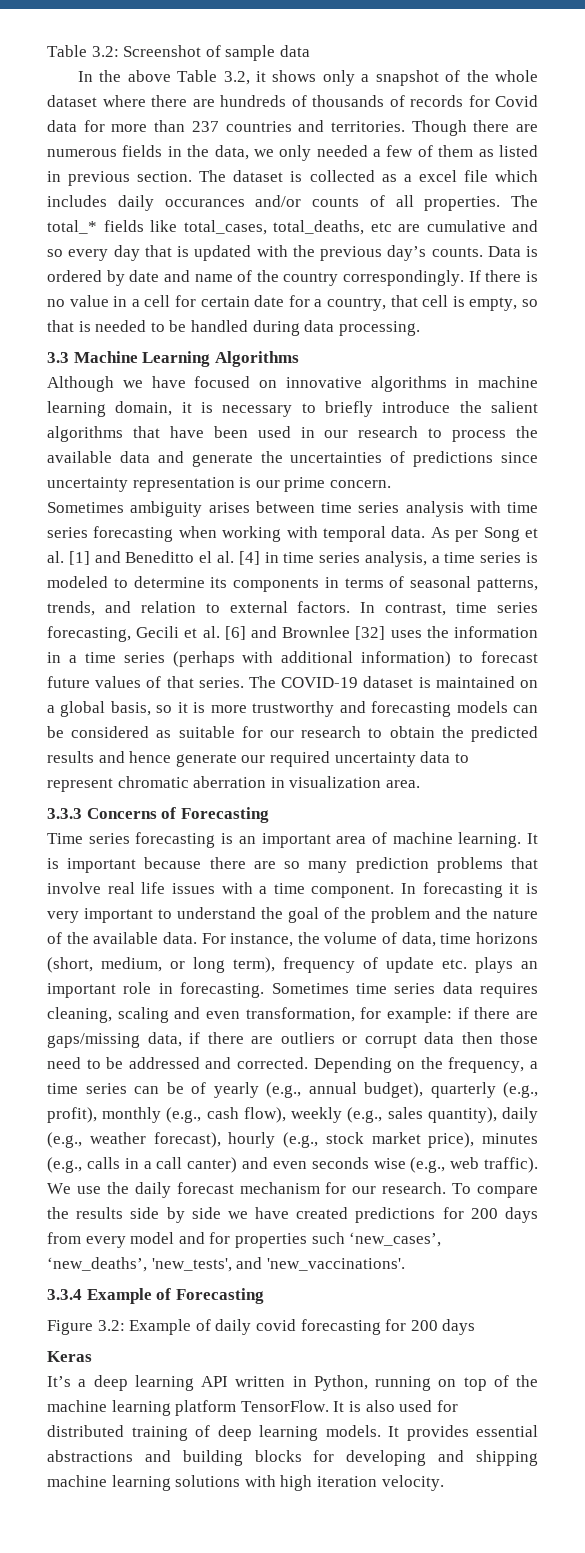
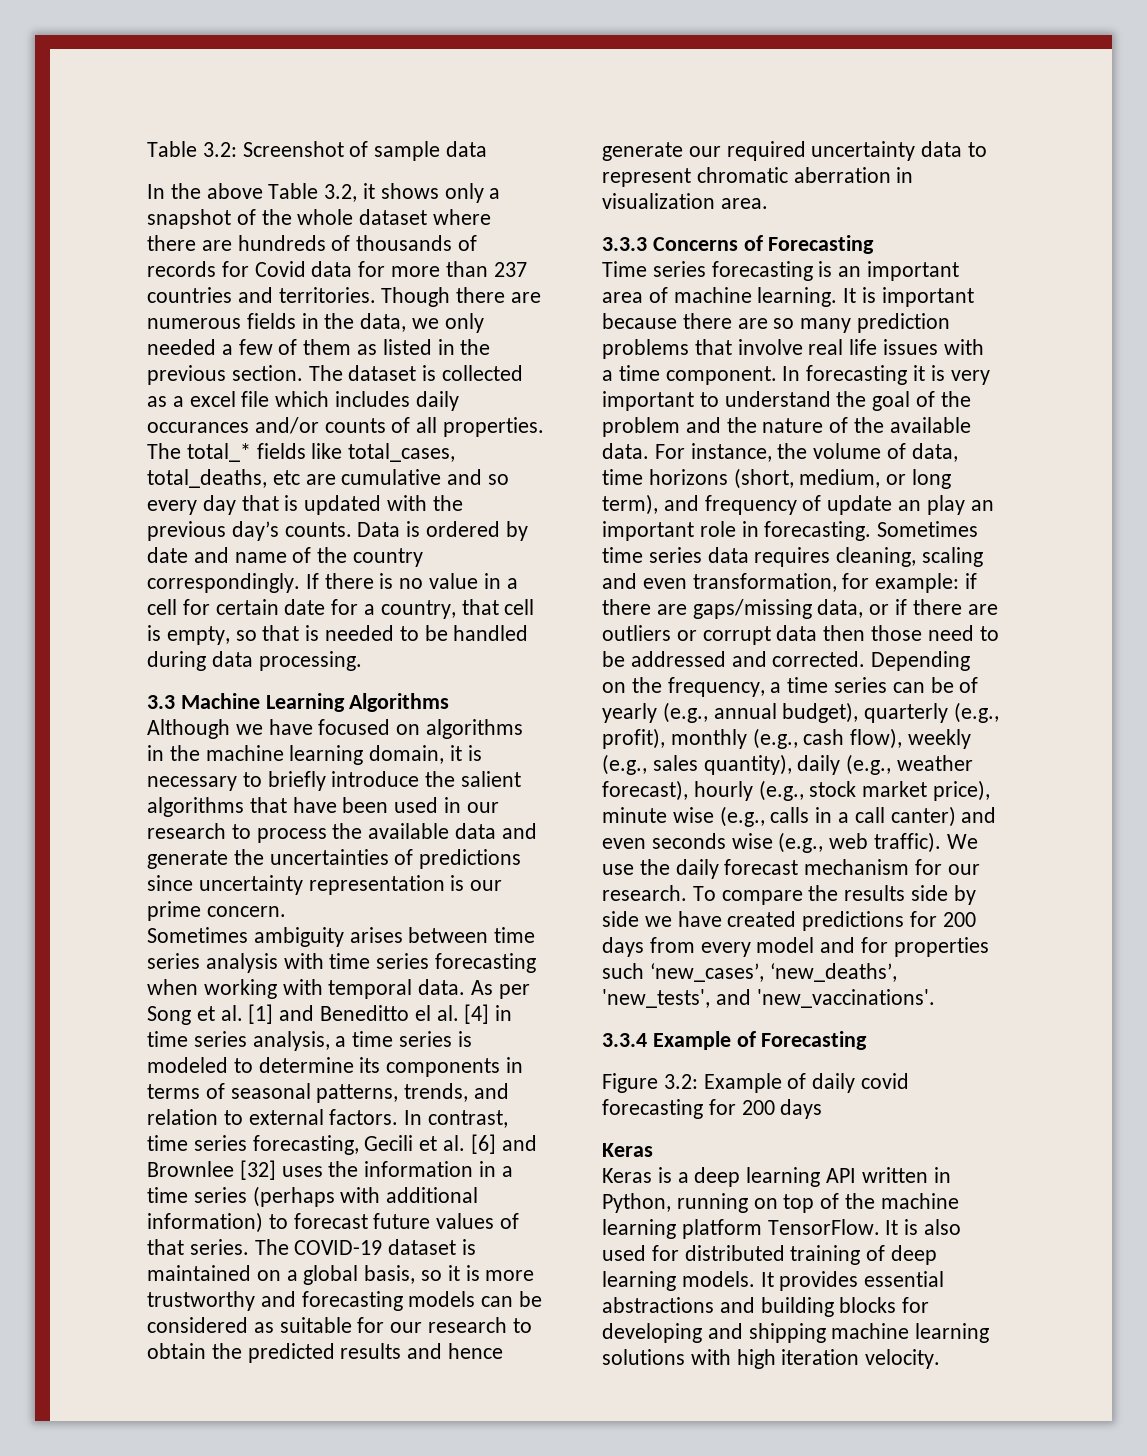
- Though there are numerous fields in the data, we only needed a few of them as listed in previous section.
+ Though there are numerous fields in the data, we only needed a few of them as listed in the previous section.
- Although we have focused on innovative algorithms in machine learning domain, it is necessary to briefly introduce the salient algorithms that have been used in our research to process the available data and generate the uncertainties of predictions since uncertainty representation is our prime concern.
+ Although we have focused on algorithms in the machine learning domain, it is necessary to briefly introduce the salient algorithms that have been used in our research to process the available data and generate the uncertainties of predictions since uncertainty representation is our prime concern.
- For instance, the volume of data, time horizons (short, medium, or long term), frequency of update etc. plays an important role in forecasting.
+ For instance, the volume of data, time horizons (short, medium, or long term), and frequency of update an play an important role in forecasting.
- Sometimes time series data requires cleaning, scaling and even transformation, for example: if there are gaps/missing data, if there are outliers or corrupt data then those need to be addressed and corrected.
+ Sometimes time series data requires cleaning, scaling and even transformation, for example: if there are gaps/missing data, or if there are outliers or corrupt data then those need to be addressed and corrected.
- Depending on the frequency, a time series can be of yearly (e.g., annual budget), quarterly (e.g., profit), monthly (e.g., cash flow), weekly (e.g., sales quantity), daily (e.g., weather forecast), hourly (e.g., stock market price), minutes (e.g., calls in a call canter) and even seconds wise (e.g., web traffic).
+ Depending on the frequency, a time series can be of yearly (e.g., annual budget), quarterly (e.g., profit), monthly (e.g., cash flow), weekly (e.g., sales quantity), daily (e.g., weather forecast), hourly (e.g., stock market price), minute wise (e.g., calls in a call canter) and even seconds wise (e.g., web traffic).
- It’s a deep learning API written in Python, running on top of the machine learning platform TensorFlow.
+ Keras is a deep learning API written in Python, running on top of the machine learning platform TensorFlow.

